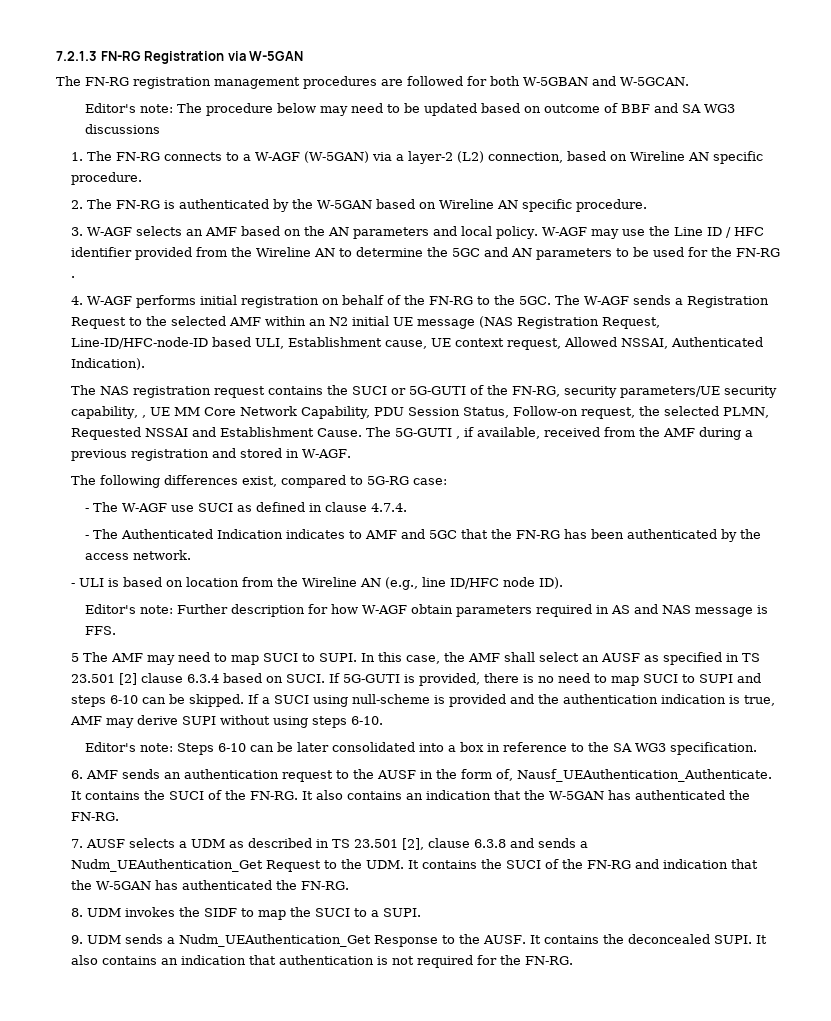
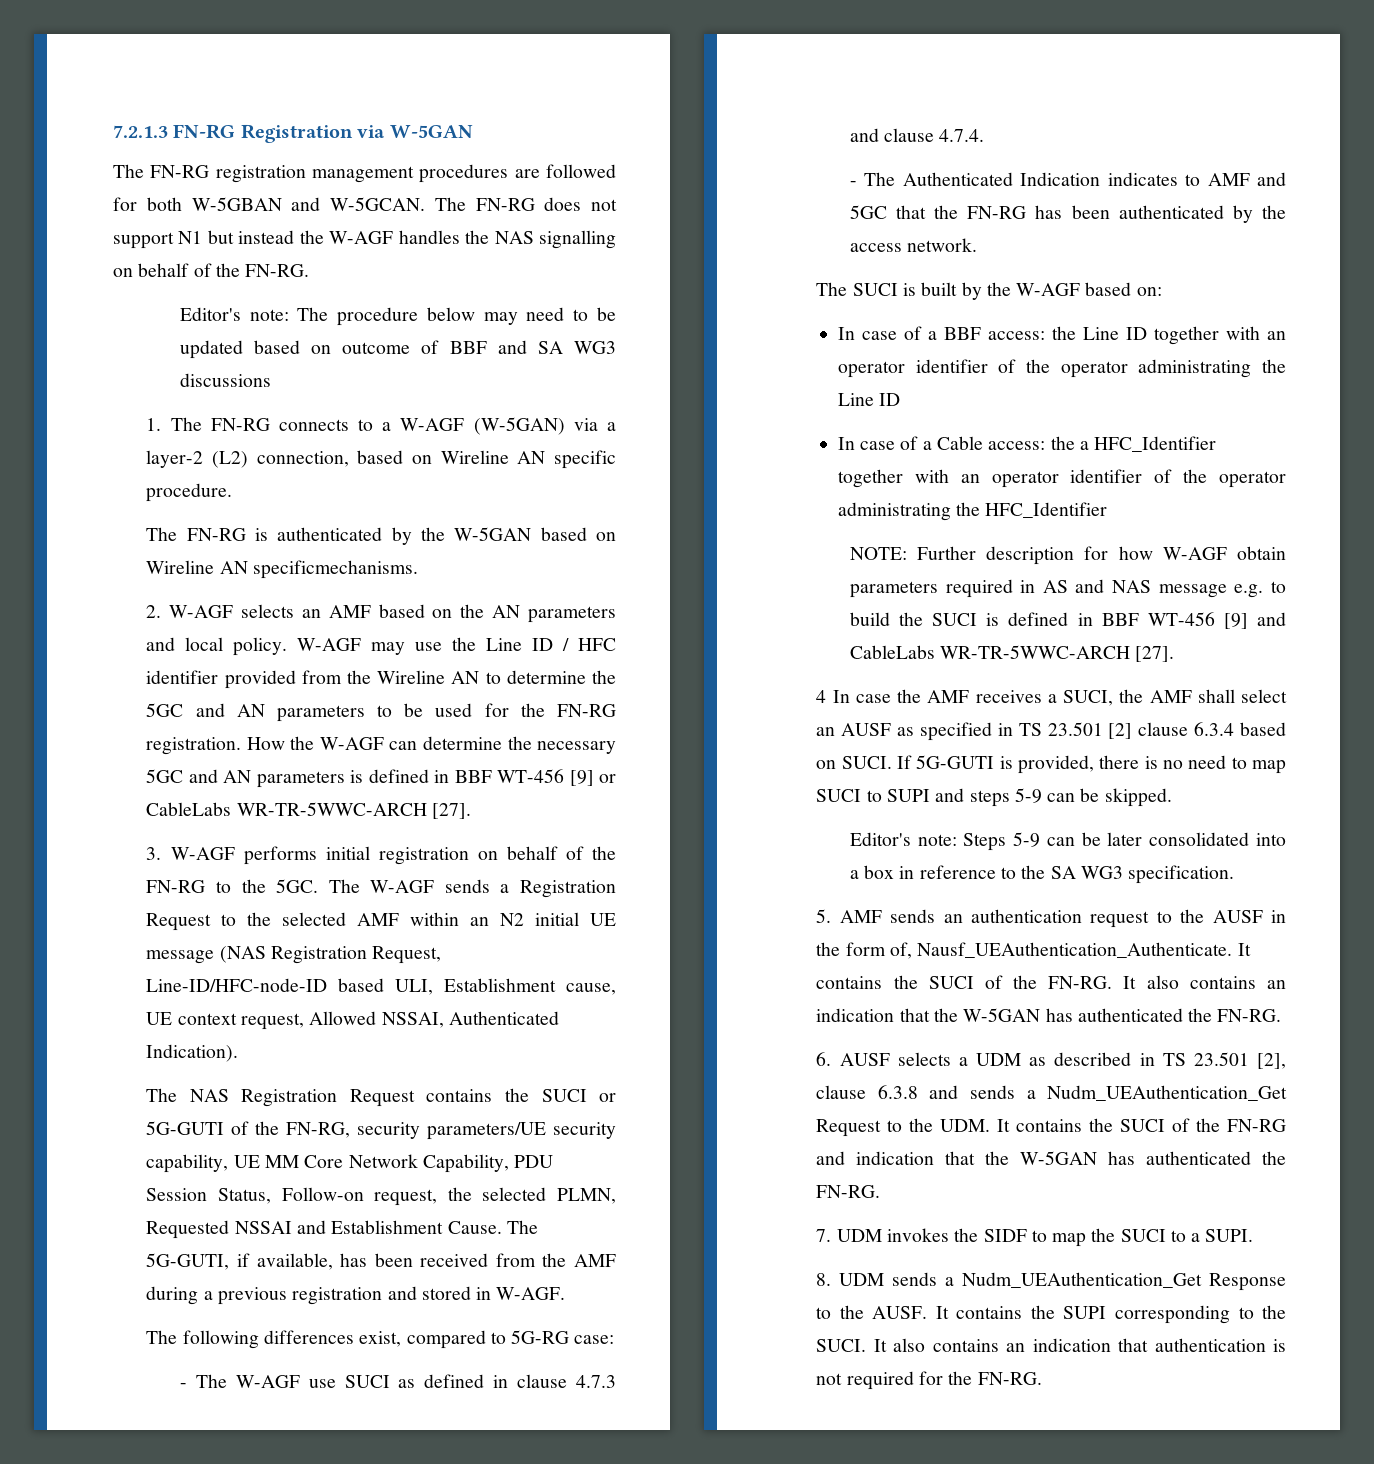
+ The FN-RG does not support N1 but instead the W-AGF handles the NAS signalling on behalf of the FN-RG.
- 2. The FN-RG is authenticated by the W-5GAN based on Wireline AN specific procedure.
- 3. W-AGF selects an AMF based on the AN parameters and local policy.
+ The FN-RG is authenticated by the W-5GAN based on Wireline AN specificmechanisms.
+ 2. W-AGF selects an AMF based on the AN parameters and local policy.
- W-AGF may use the Line ID / HFC identifier provided from the Wireline AN to determine the 5GC and AN parameters to be used for the FN-RG .
- 4. W-AGF performs initial registration on behalf of the FN-RG to the 5GC.
+ W-AGF may use the Line ID / HFC identifier provided from the Wireline AN to determine the 5GC and AN parameters to be used for the FN-RG registration. How the W-AGF can determine the necessary 5GC and AN parameters is defined in BBF WT-456 [9] or CableLabs WR-TR-5WWC-ARCH [27].
+ 3. W-AGF performs initial registration on behalf of the FN-RG to the 5GC.
- The NAS registration request contains the SUCI or 5G-GUTI of the FN-RG, security parameters/UE security capability, , UE MM Core Network Capability, PDU Session Status, Follow-on request, the selected PLMN, Requested NSSAI and Establishment Cause.
+ The NAS Registration Request contains the SUCI or 5G-GUTI of the FN-RG, security parameters/UE security capability, UE MM Core Network Capability, PDU Session Status, Follow-on request, the selected PLMN, Requested NSSAI and Establishment Cause.
- The 5G-GUTI , if available, received from the AMF during a previous registration and stored in W-AGF.
+ The 5G-GUTI, if available, has been received from the AMF during a previous registration and stored in W-AGF.
- - The W-AGF use SUCI as defined in clause 4.7.4.
+ - The W-AGF use SUCI as defined in clause 4.7.3 and clause 4.7.4.
- - ULI is based on location from the Wireline AN (e.g., line ID/HFC node ID).
- Editor's note: Further description for how W-AGF obtain parameters required in AS and NAS message is FFS.
- 5 The AMF may need to map SUCI to SUPI. In this case, the AMF shall select an AUSF as specified in TS 23.501 [2] clause 6.3.4 based on SUCI.
+ The SUCI is built by the W-AGF based on:
+ In case of a BBF access: the Line ID together with an operator identifier of the operator administrating the Line ID
+ In case of a Cable access: the a HFC_Identifier together with an operator identifier of the operator administrating the HFC_Identifier
+ NOTE: Further description for how W-AGF obtain parameters required in AS and NAS message e.g. to build the SUCI is defined in BBF WT-456 [9] and CableLabs WR-TR-5WWC-ARCH [27].
+ 4 In case the AMF receives a SUCI, the AMF shall select an AUSF as specified in TS 23.501 [2] clause 6.3.4 based on SUCI.
- If 5G-GUTI is provided, there is no need to map SUCI to SUPI and steps 6-10 can be skipped. If a SUCI using null-scheme is provided and the authentication indication is true, AMF may derive SUPI without using steps 6-10.
+ If 5G-GUTI is provided, there is no need to map SUCI to SUPI and steps 5-9 can be skipped.
- Editor's note: Steps 6-10 can be later consolidated into a box in reference to the SA WG3 specification.
+ Editor's note: Steps 5-9 can be later consolidated into a box in reference to the SA WG3 specification.
- 6. AMF sends an authentication request to the AUSF in the form of, Nausf_UEAuthentication_Authenticate.
+ 5. AMF sends an authentication request to the AUSF in the form of, Nausf_UEAuthentication_Authenticate.
- 7. AUSF selects a UDM as described in TS 23.501 [2], clause 6.3.8 and sends a Nudm_UEAuthentication_Get Request to the UDM. It contains the SUCI of the FN-RG and indication that the W-5GAN has authenticated the FN-RG.
+ 6. AUSF selects a UDM as described in TS 23.501 [2], clause 6.3.8 and sends a Nudm_UEAuthentication_Get Request to the UDM. It contains the SUCI of the FN-RG and indication that the W-5GAN has authenticated the FN-RG.
- 8. UDM invokes the SIDF to map the SUCI to a SUPI.
+ 7. UDM invokes the SIDF to map the SUCI to a SUPI.
- 9. UDM sends a Nudm_UEAuthentication_Get Response to the AUSF.
+ 8. UDM sends a Nudm_UEAuthentication_Get Response to the AUSF.
- It contains the deconcealed SUPI.
+ It contains the SUPI corresponding to the SUCI.

